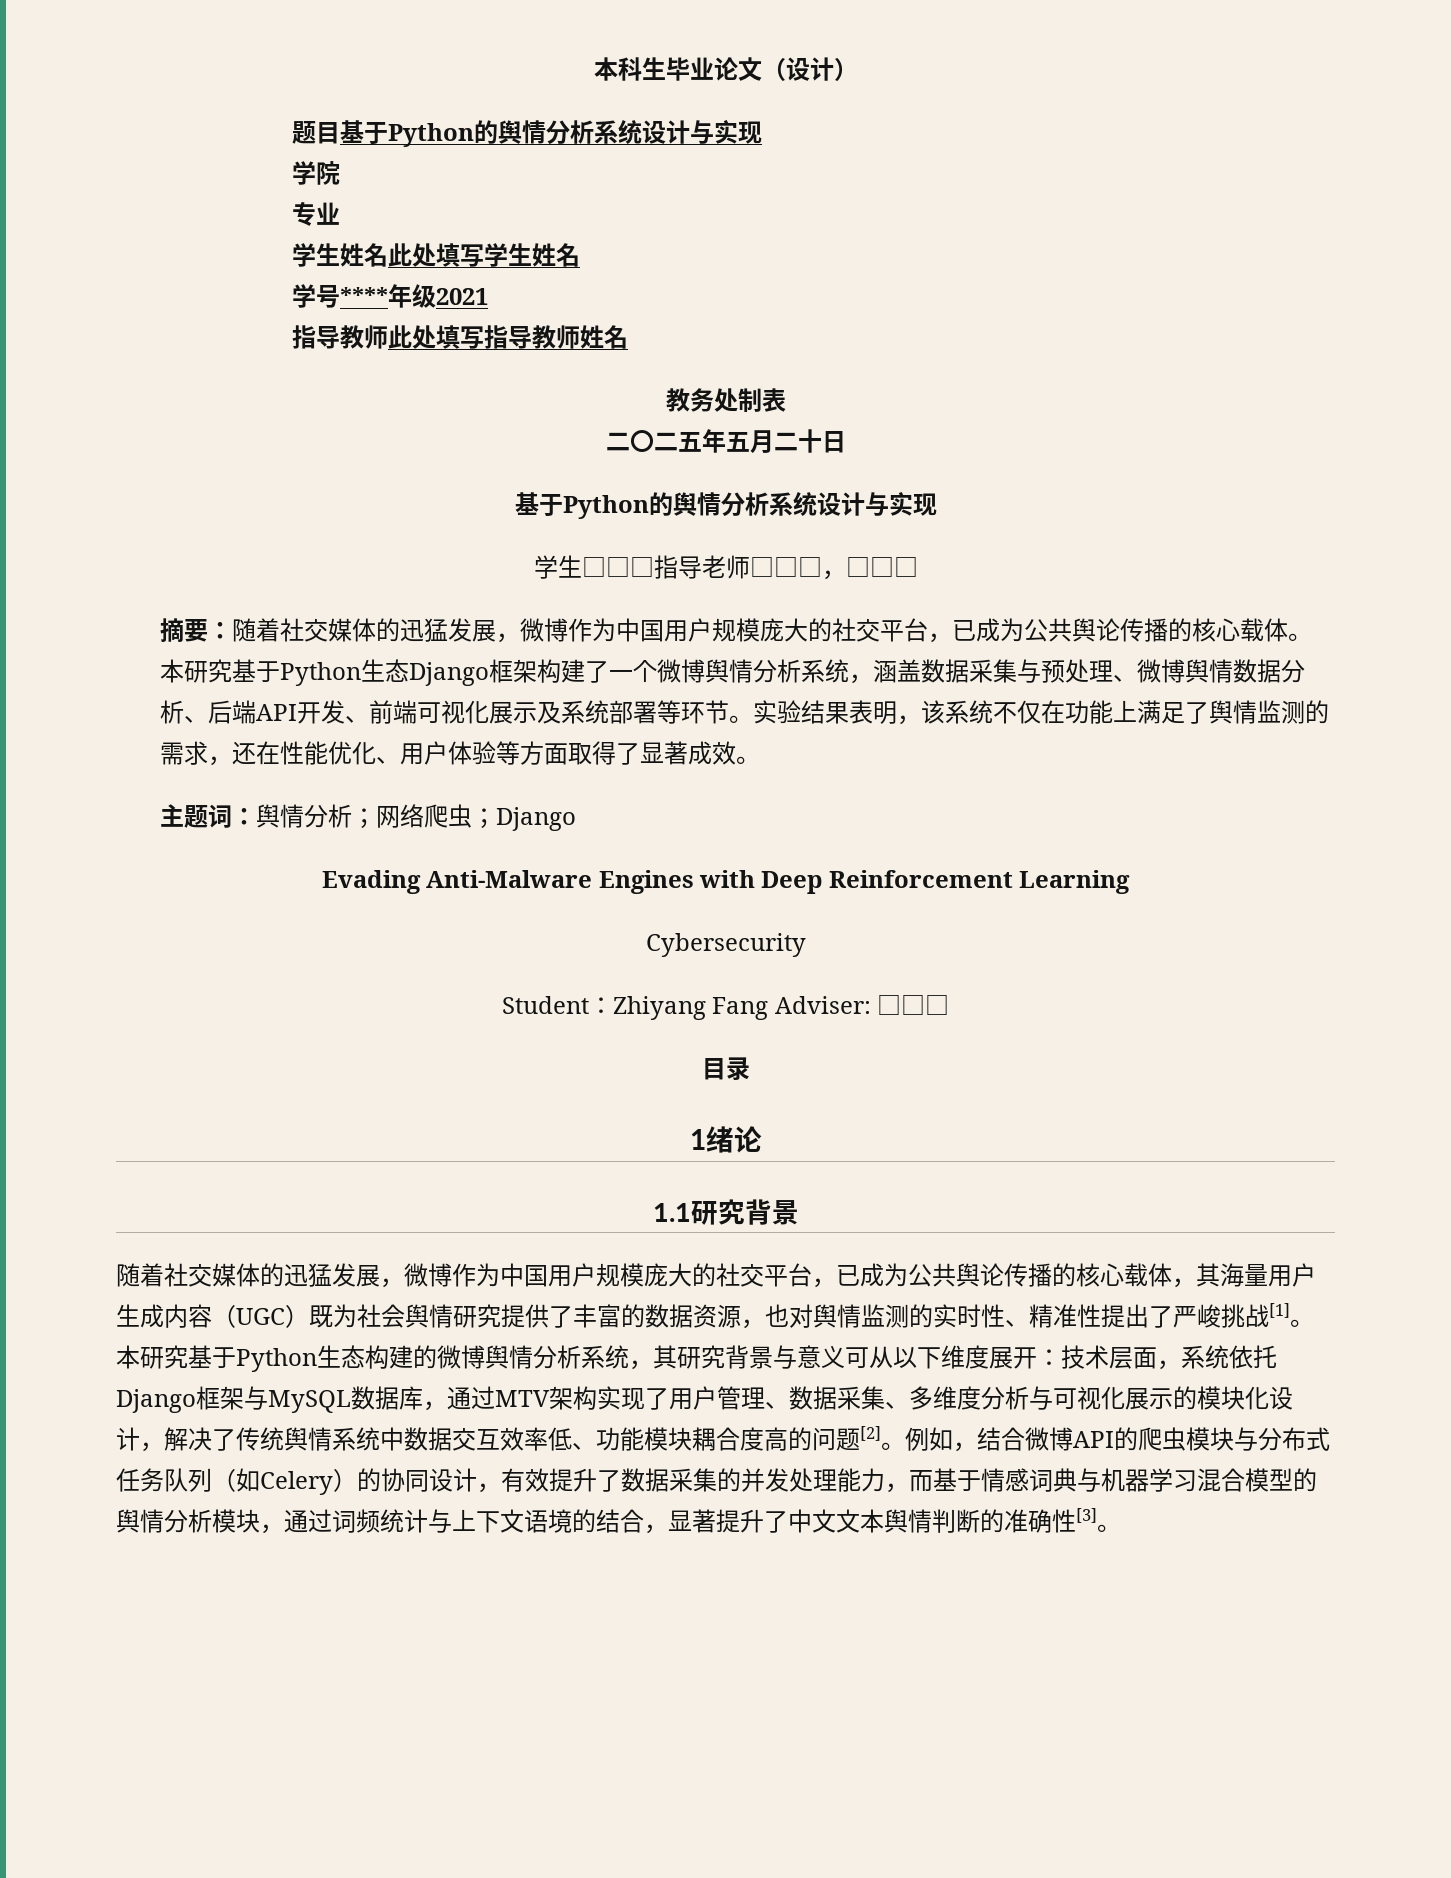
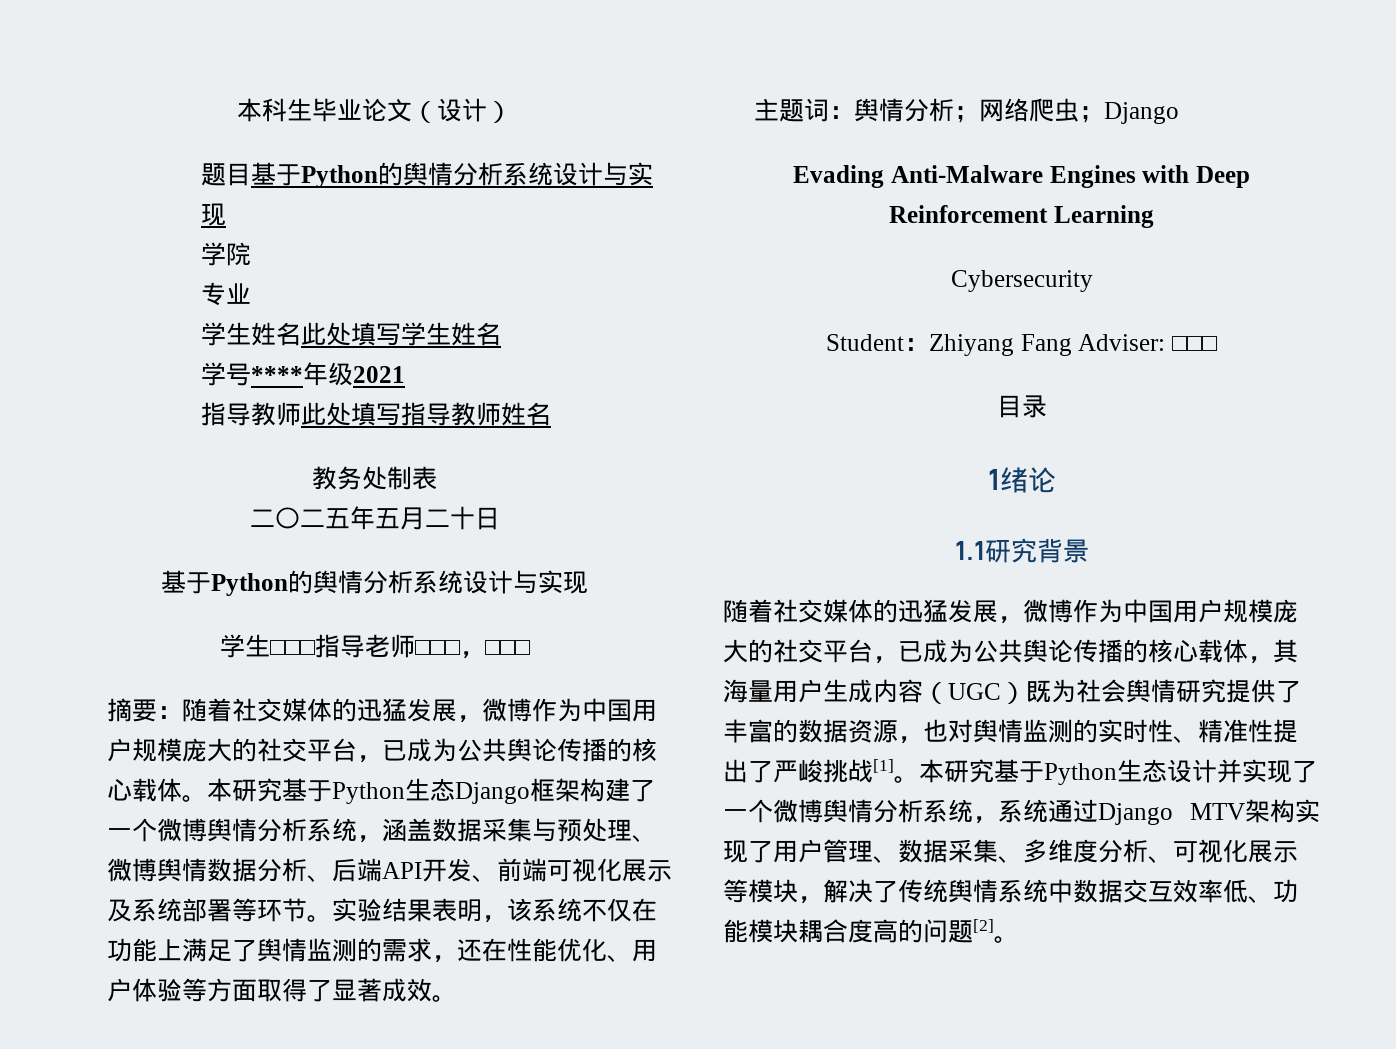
- 本研究基于Python生态构建的微博舆情分析系统，其研究背景与意义可从以下维度展开：技术层面，系统依托Django框架与MySQL数据库，通过MTV架构实现了用户管理、数据采集、多维度分析与可视化展示的模块化设计，解决了传统舆情系统中数据交互效率低、功能模块耦合度高的问题[2]。例如，结合微博API的爬虫模块与分布式任务队列（如Celery）的协同设计，有效提升了数据采集的并发处理能力，而基于情感词典与机器学习混合模型的舆情分析模块，通过词频统计与上下文语境的结合，显著提升了中文文本舆情判断的准确性[3]。
+ 本研究基于Python生态设计并实现了一个微博舆情分析系统，系统通过Django MTV架构实现了用户管理、数据采集、多维度分析、可视化展示等模块，解决了传统舆情系统中数据交互效率低、功能模块耦合度高的问题[2]。

